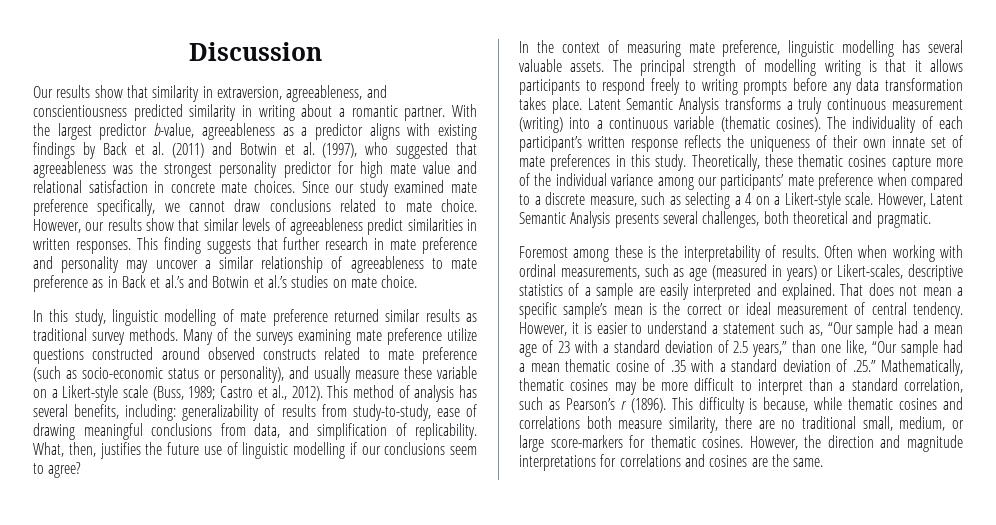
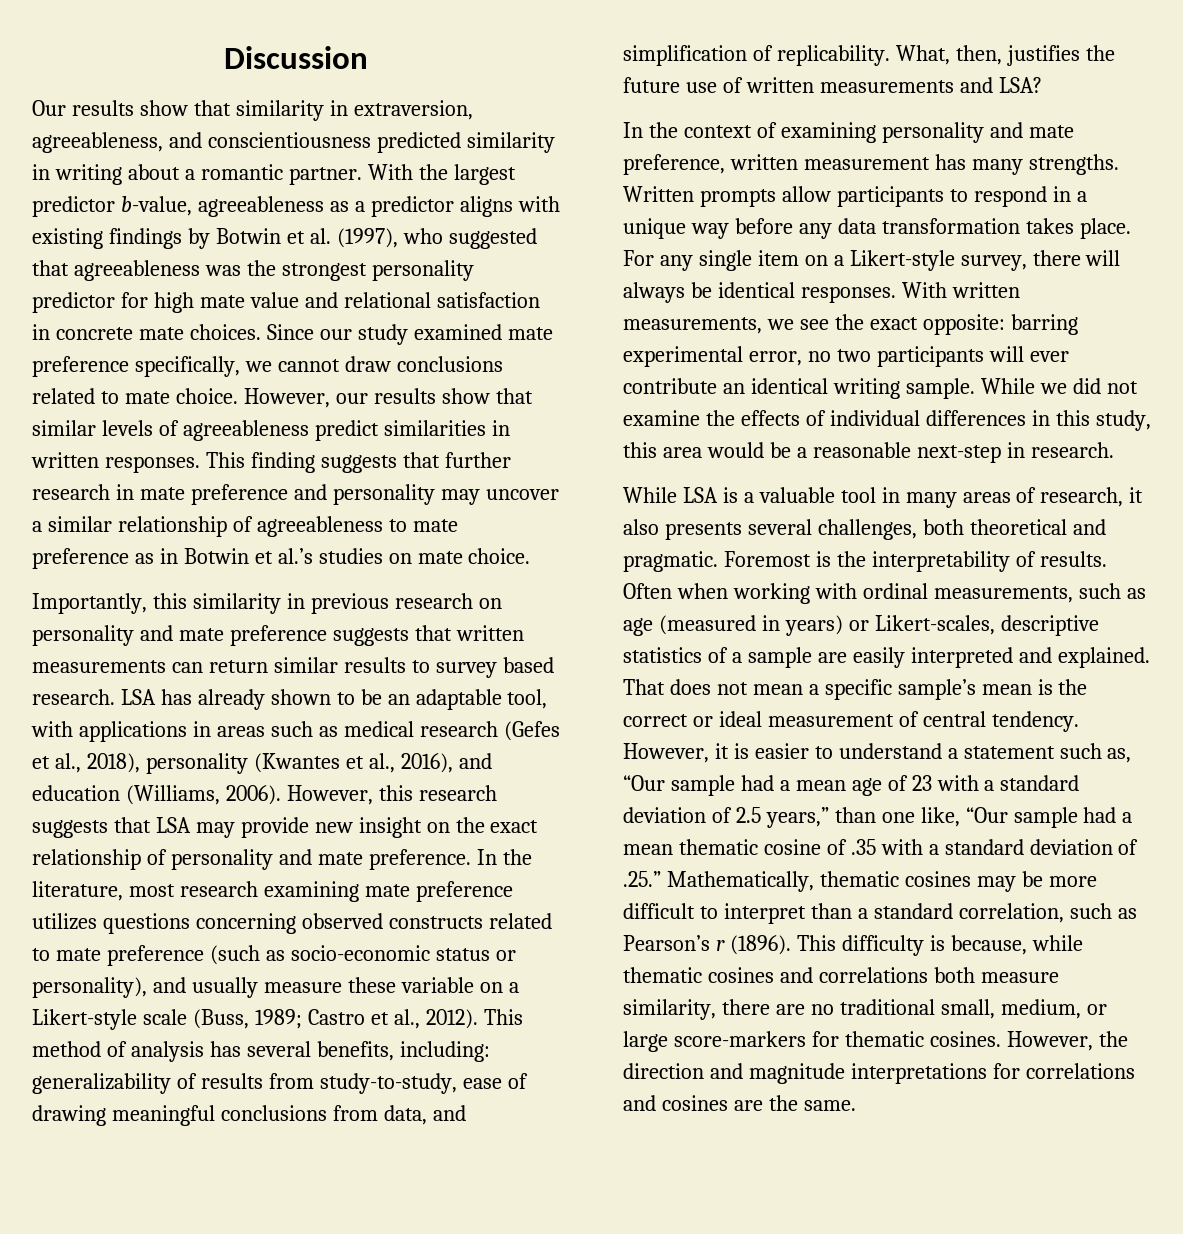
- With the largest predictor b-value, agreeableness as a predictor aligns with existing findings by Back et al. (2011) and Botwin et al. (1997), who suggested that agreeableness was the strongest personality predictor for high mate value and relational satisfaction in concrete mate choices.
+ With the largest predictor b-value, agreeableness as a predictor aligns with existing findings by Botwin et al. (1997), who suggested that agreeableness was the strongest personality predictor for high mate value and relational satisfaction in concrete mate choices.
- This finding suggests that further research in mate preference and personality may uncover a similar relationship of agreeableness to mate preference as in Back et al.’s and Botwin et al.’s studies on mate choice.
+ This finding suggests that further research in mate preference and personality may uncover a similar relationship of agreeableness to mate preference as in Botwin et al.’s studies on mate choice.
- In this study, linguistic modelling of mate preference returned similar results as traditional survey methods. Many of the surveys examining mate preference utilize questions constructed around observed constructs related to mate preference (such as socio-economic status or personality), and usually measure these variable on a Likert-style scale (Buss, 1989; Castro et al., 2012).
+ Importantly, this similarity in previous research on personality and mate preference suggests that written measurements can return similar results to survey based research. LSA has already shown to be an adaptable tool, with applications in areas such as medical research (Gefes et al., 2018), personality (Kwantes et al., 2016), and education (Williams, 2006). However, this research suggests that LSA may provide new insight on the exact relationship of personality and mate preference. In the literature, most research examining mate preference utilizes questions concerning observed constructs related to mate preference (such as socio-economic status or personality), and usually measure these variable on a Likert-style scale (Buss, 1989; Castro et al., 2012).
- What, then, justifies the future use of linguistic modelling if our conclusions seem to agree?
- In the context of measuring mate preference, linguistic modelling has several valuable assets. The principal strength of modelling writing is that it allows participants to respond freely to writing prompts before any data transformation takes place.
+ What, then, justifies the future use of written measurements and LSA?
+ In the context of examining personality and mate preference, written measurement has many strengths. Written prompts allow participants to respond in a unique way before any data transformation takes place.
- Latent Semantic Analysis transforms a truly continuous measurement (writing) into a continuous variable (thematic cosines). The individuality of each participant’s written response reflects the uniqueness of their own innate set of mate preferences in this study. Theoretically, these thematic cosines capture more of the individual variance among our participants’ mate preference when compared to a discrete measure, such as selecting a 4 on a Likert-style scale. However, Latent Semantic Analysis presents several challenges, both theoretical and pragmatic.
- Foremost among these is the interpretability of results.
+ For any single item on a Likert-style survey, there will always be identical responses. With written measurements, we see the exact opposite: barring experimental error, no two participants will ever contribute an identical writing sample. While we did not examine the effects of individual differences in this study, this area would be a reasonable next-step in research.
+ While LSA is a valuable tool in many areas of research, it also presents several challenges, both theoretical and pragmatic. Foremost is the interpretability of results.

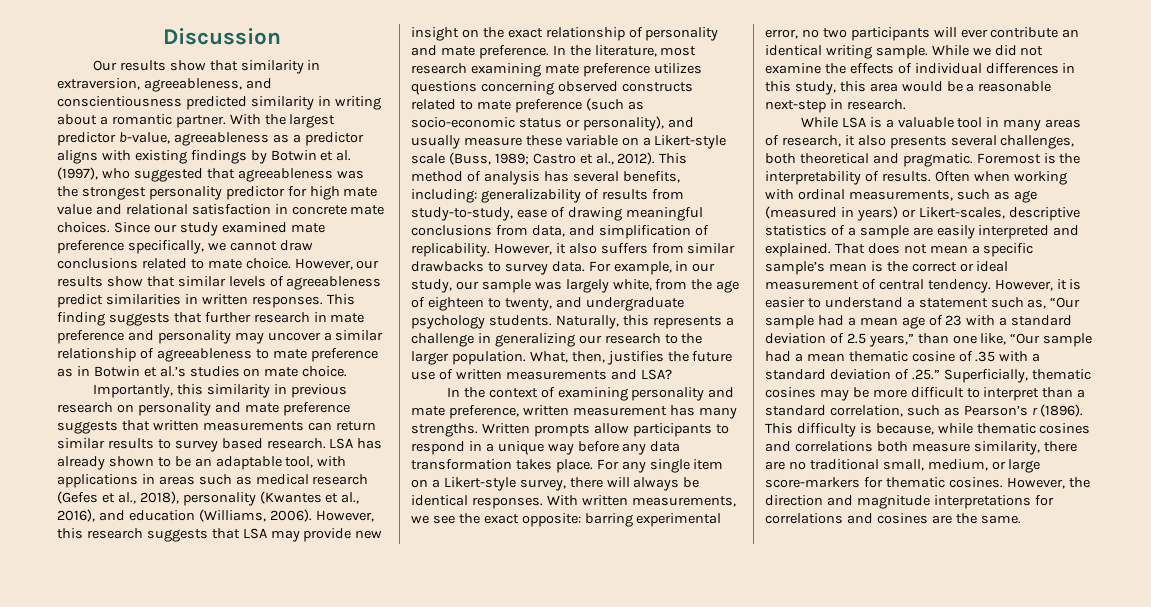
+ However, it also suffers from similar drawbacks to survey data. For example, in our study, our sample was largely white, from the age of eighteen to twenty, and undergraduate psychology students. Naturally, this represents a challenge in generalizing our research to the larger population.
- However, it is easier to understand a statement such as, “Our sample had a mean age of 23 with a standard deviation of 2.5 years,” than one like, “Our sample had a mean thematic cosine of .35 with a standard deviation of .25.” Mathematically, thematic cosines may be more difficult to interpret than a standard correlation, such as Pearson’s r (1896).
+ However, it is easier to understand a statement such as, “Our sample had a mean age of 23 with a standard deviation of 2.5 years,” than one like, “Our sample had a mean thematic cosine of .35 with a standard deviation of .25.” Superficially, thematic cosines may be more difficult to interpret than a standard correlation, such as Pearson’s r (1896).

